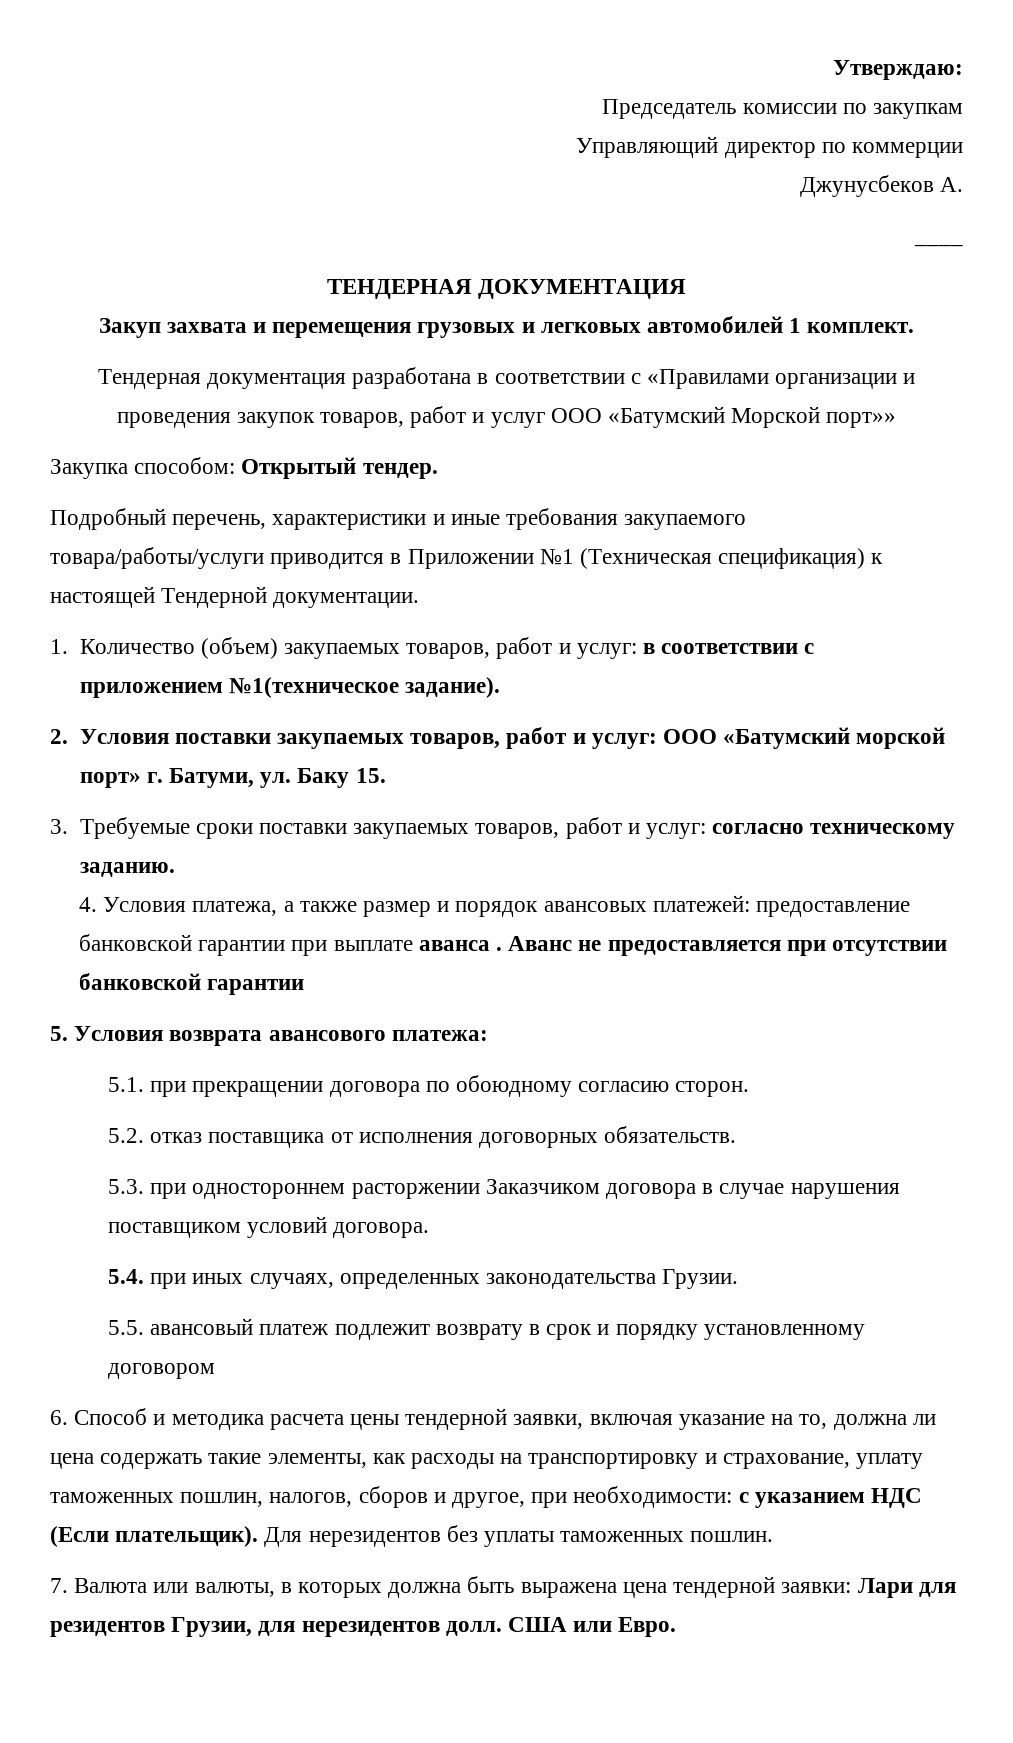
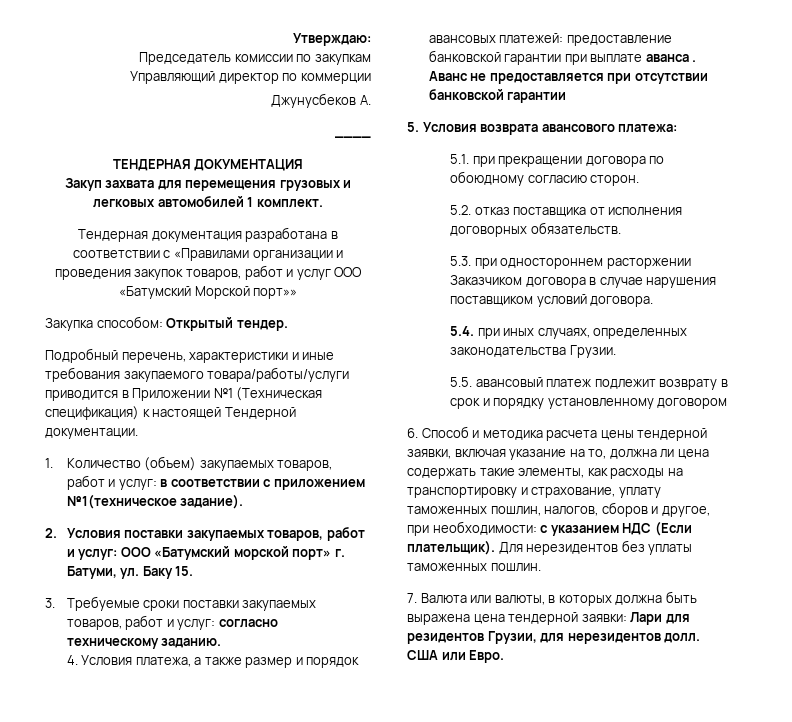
- Закуп захвата и перемещения грузовых и легковых автомобилей 1 комплект.
+ Закуп захвата для перемещения грузовых и легковых автомобилей 1 комплект.

